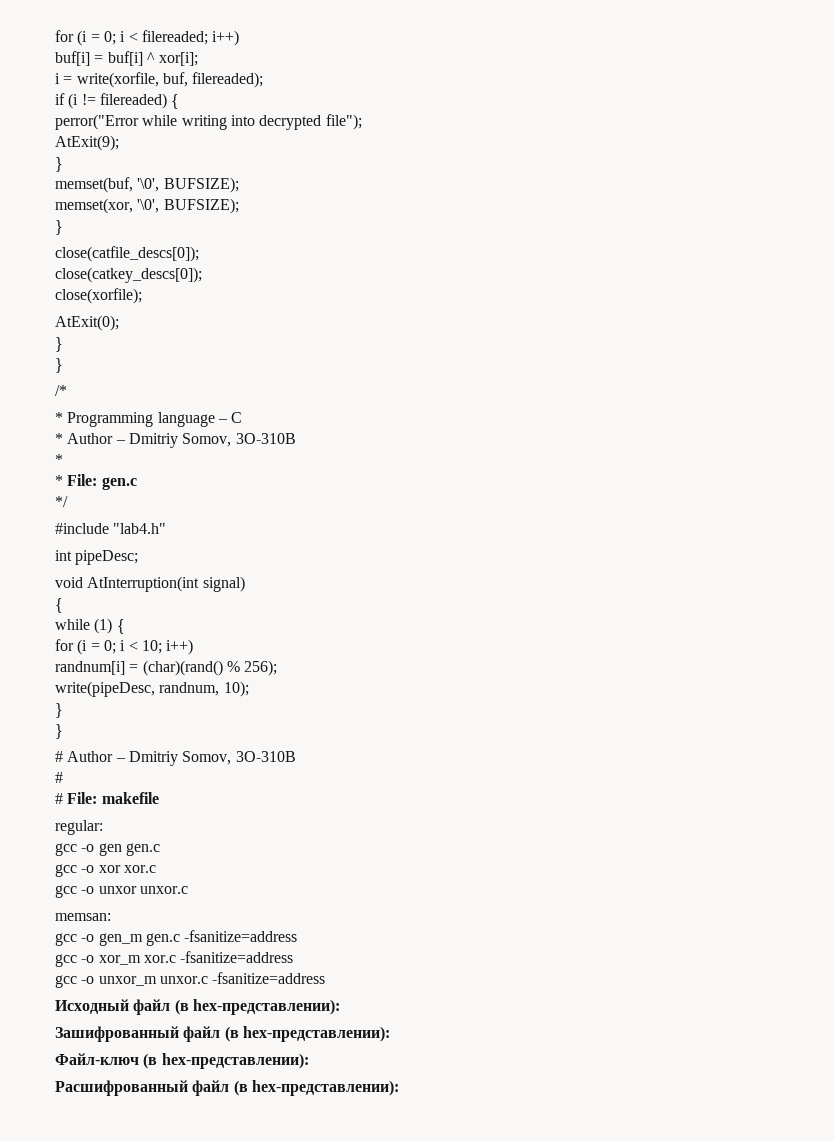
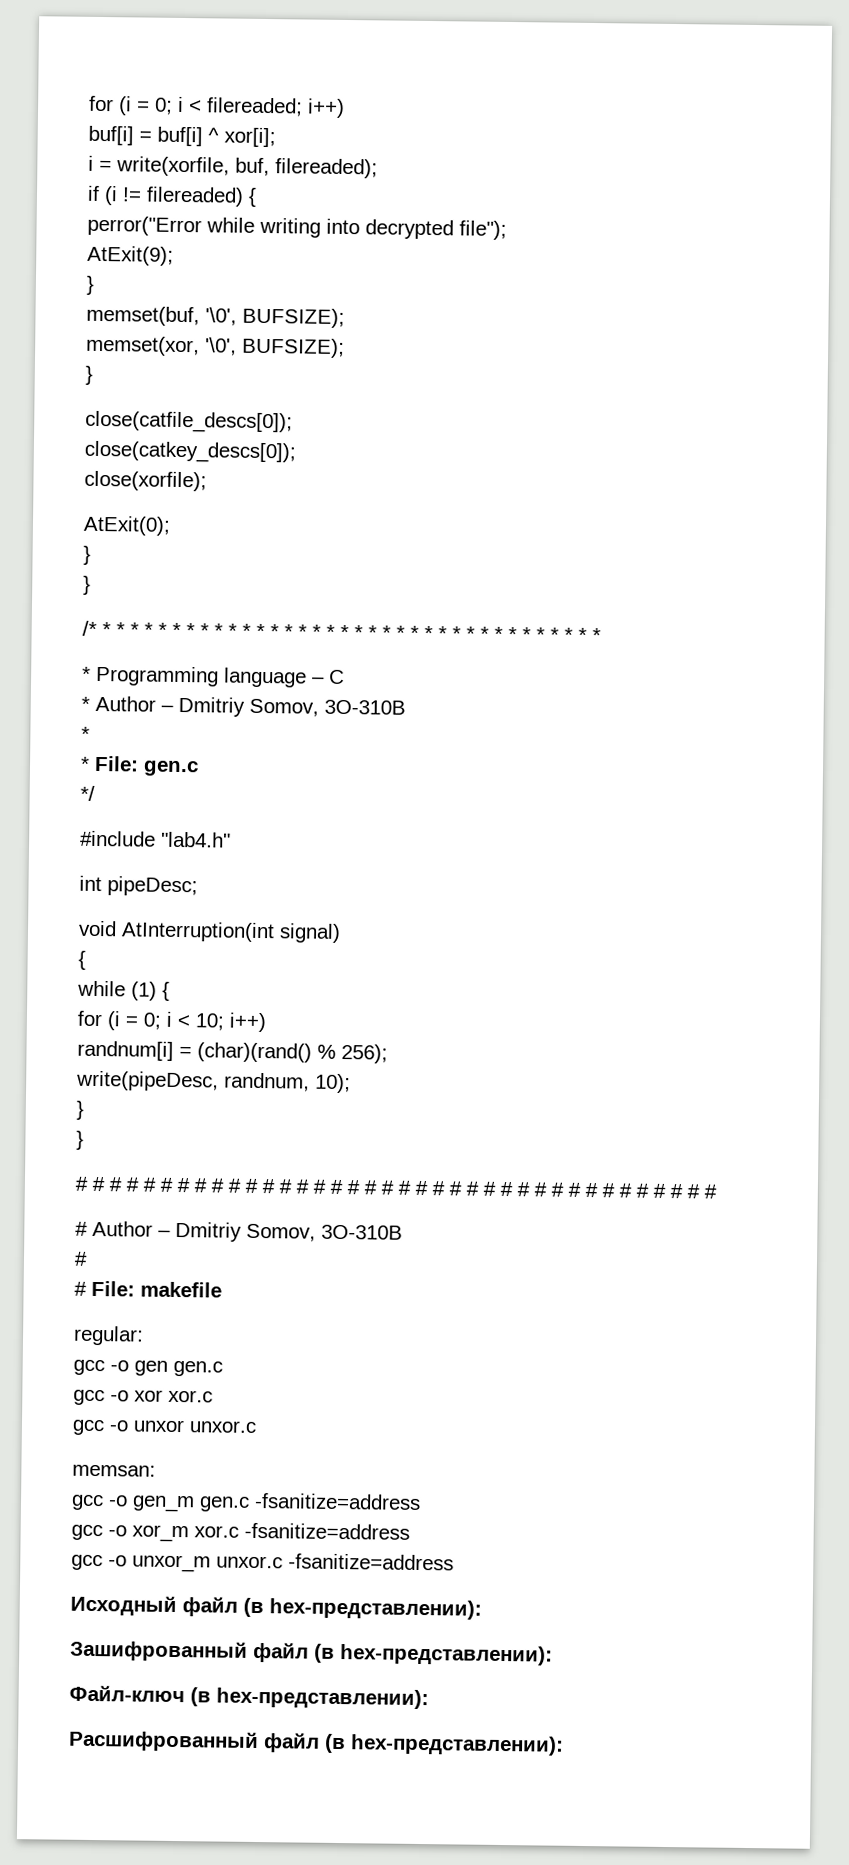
- /*
+ /* * * * * * * * * * * * * * * * * * * * * * * * * * * * * * * * * * * * *
+ # # # # # # # # # # # # # # # # # # # # # # # # # # # # # # # # # # # # # #

